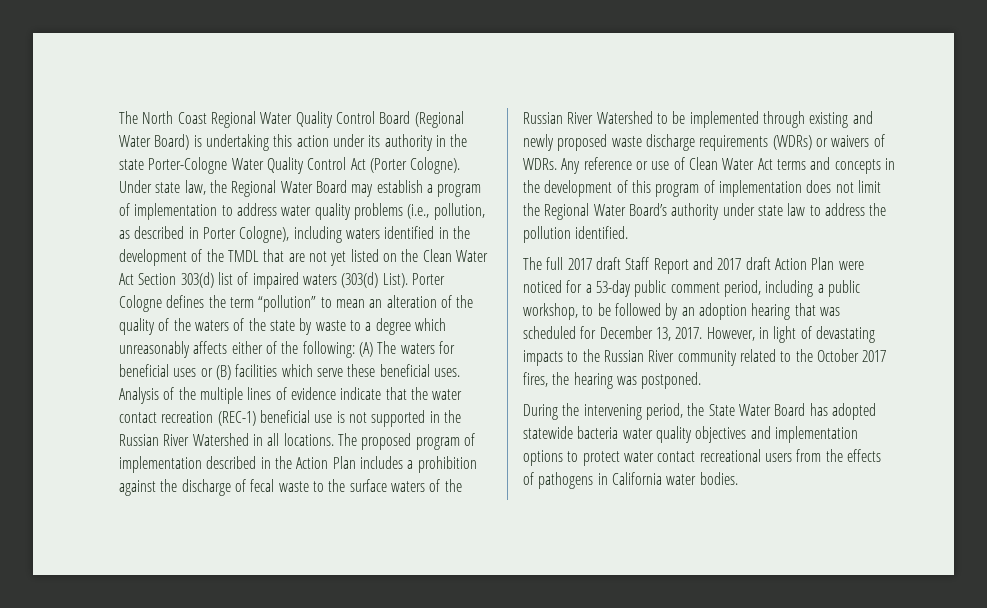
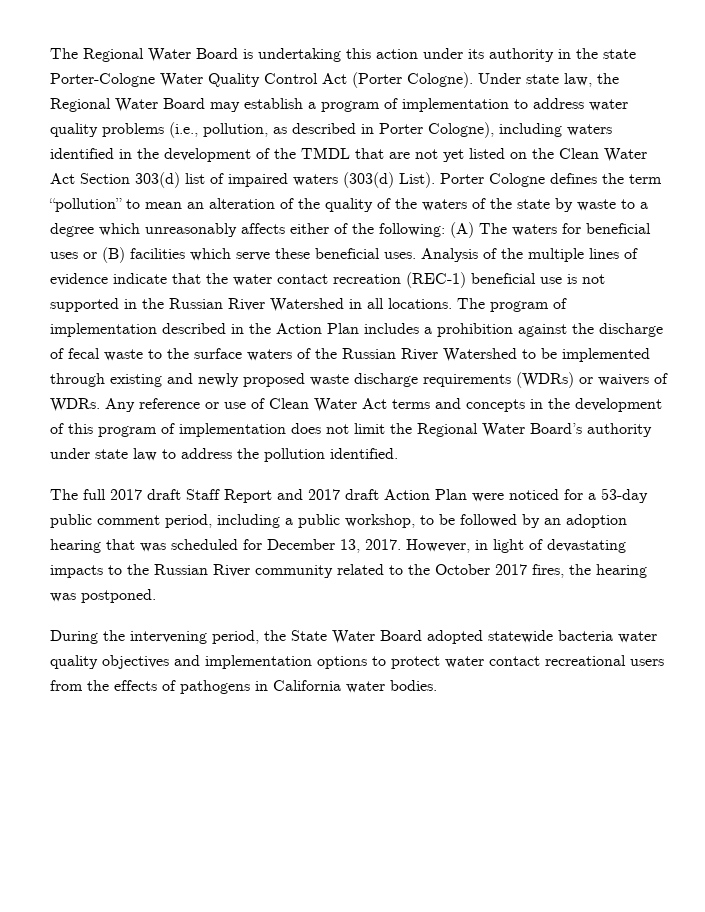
- The North Coast Regional Water Quality Control Board (Regional Water Board) is undertaking this action under its authority in the state Porter-Cologne Water Quality Control Act (Porter Cologne).
+ The Regional Water Board is undertaking this action under its authority in the state Porter-Cologne Water Quality Control Act (Porter Cologne).
- The proposed program of implementation described in the Action Plan includes a prohibition against the discharge of fecal waste to the surface waters of the Russian River Watershed to be implemented through existing and newly proposed waste discharge requirements (WDRs) or waivers of WDRs.
+ The program of implementation described in the Action Plan includes a prohibition against the discharge of fecal waste to the surface waters of the Russian River Watershed to be implemented through existing and newly proposed waste discharge requirements (WDRs) or waivers of WDRs.
- During the intervening period, the State Water Board has adopted statewide bacteria water quality objectives and implementation options to protect water contact recreational users from the effects of pathogens in California water bodies.
+ During the intervening period, the State Water Board adopted statewide bacteria water quality objectives and implementation options to protect water contact recreational users from the effects of pathogens in California water bodies.

